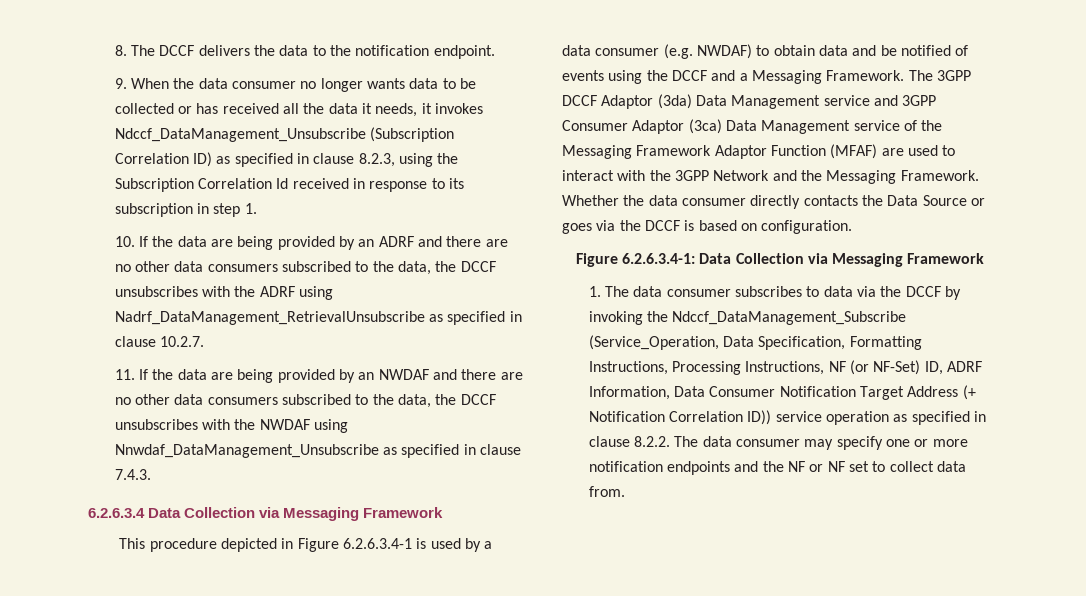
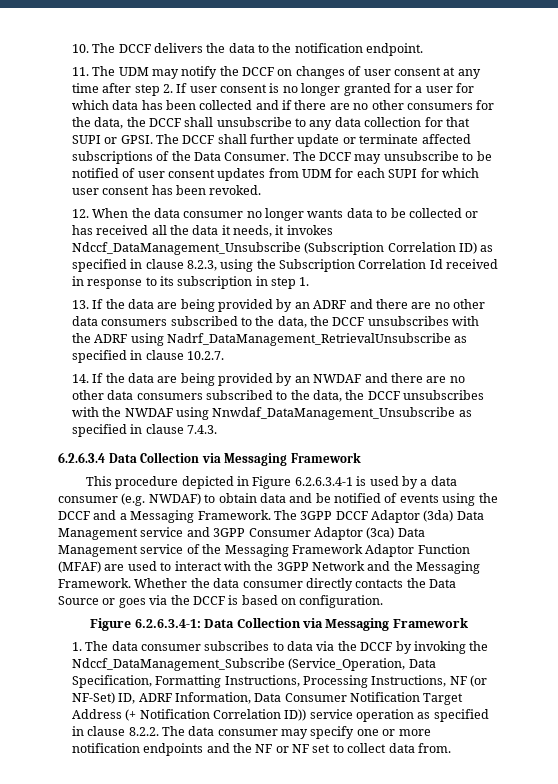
- 8. The DCCF delivers the data to the notification endpoint.
+ 10. The DCCF delivers the data to the notification endpoint.
- 9. When the data consumer no longer wants data to be collected or has received all the data it needs, it invokes Ndccf_DataManagement_Unsubscribe (Subscription Correlation ID) as specified in clause 8.2.3, using the Subscription Correlation Id received in response to its subscription in step 1.
+ 11. The UDM may notify the DCCF on changes of user consent at any time after step 2. If user consent is no longer granted for a user for which data has been collected and if there are no other consumers for the data, the DCCF shall unsubscribe to any data collection for that SUPI or GPSI. The DCCF shall further update or terminate affected subscriptions of the Data Consumer. The DCCF may unsubscribe to be notified of user consent updates from UDM for each SUPI for which user consent has been revoked.
+ 12. When the data consumer no longer wants data to be collected or has received all the data it needs, it invokes Ndccf_DataManagement_Unsubscribe (Subscription Correlation ID) as specified in clause 8.2.3, using the Subscription Correlation Id received in response to its subscription in step 1.
- 10. If the data are being provided by an ADRF and there are no other data consumers subscribed to the data, the DCCF unsubscribes with the ADRF using Nadrf_DataManagement_RetrievalUnsubscribe as specified in clause 10.2.7.
+ 13. If the data are being provided by an ADRF and there are no other data consumers subscribed to the data, the DCCF unsubscribes with the ADRF using Nadrf_DataManagement_RetrievalUnsubscribe as specified in clause 10.2.7.
- 11. If the data are being provided by an NWDAF and there are no other data consumers subscribed to the data, the DCCF unsubscribes with the NWDAF using Nnwdaf_DataManagement_Unsubscribe as specified in clause 7.4.3.
+ 14. If the data are being provided by an NWDAF and there are no other data consumers subscribed to the data, the DCCF unsubscribes with the NWDAF using Nnwdaf_DataManagement_Unsubscribe as specified in clause 7.4.3.

